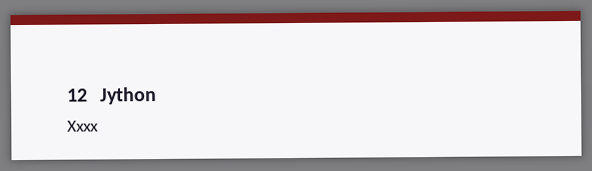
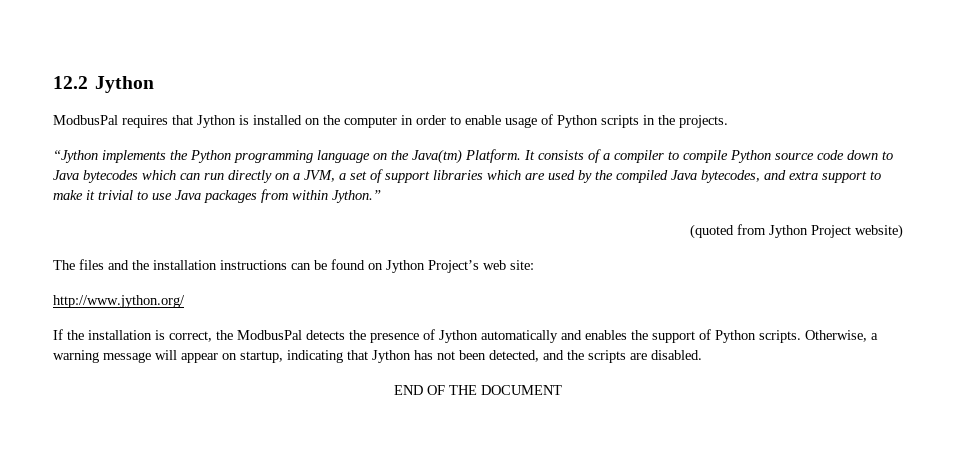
- 12 Jython
+ 12.2 Jython
- Xxxx
+ ModbusPal requires that Jython is installed on the computer in order to enable usage of Python scripts in the projects.
+ “Jython implements the Python programming language on the Java(tm) Platform. It consists of a compiler to compile Python source code down to Java bytecodes which can run directly on a JVM, a set of support libraries which are used by the compiled Java bytecodes, and extra support to make it trivial to use Java packages from within Jython.”
+ (quoted from Jython Project website)
+ The files and the installation instructions can be found on Jython Project’s web site:
+ http://www.jython.org/
+ If the installation is correct, the ModbusPal detects the presence of Jython automatically and enables the support of Python scripts. Otherwise, a warning message will appear on startup, indicating that Jython has not been detected, and the scripts are disabled.
+ END OF THE DOCUMENT

